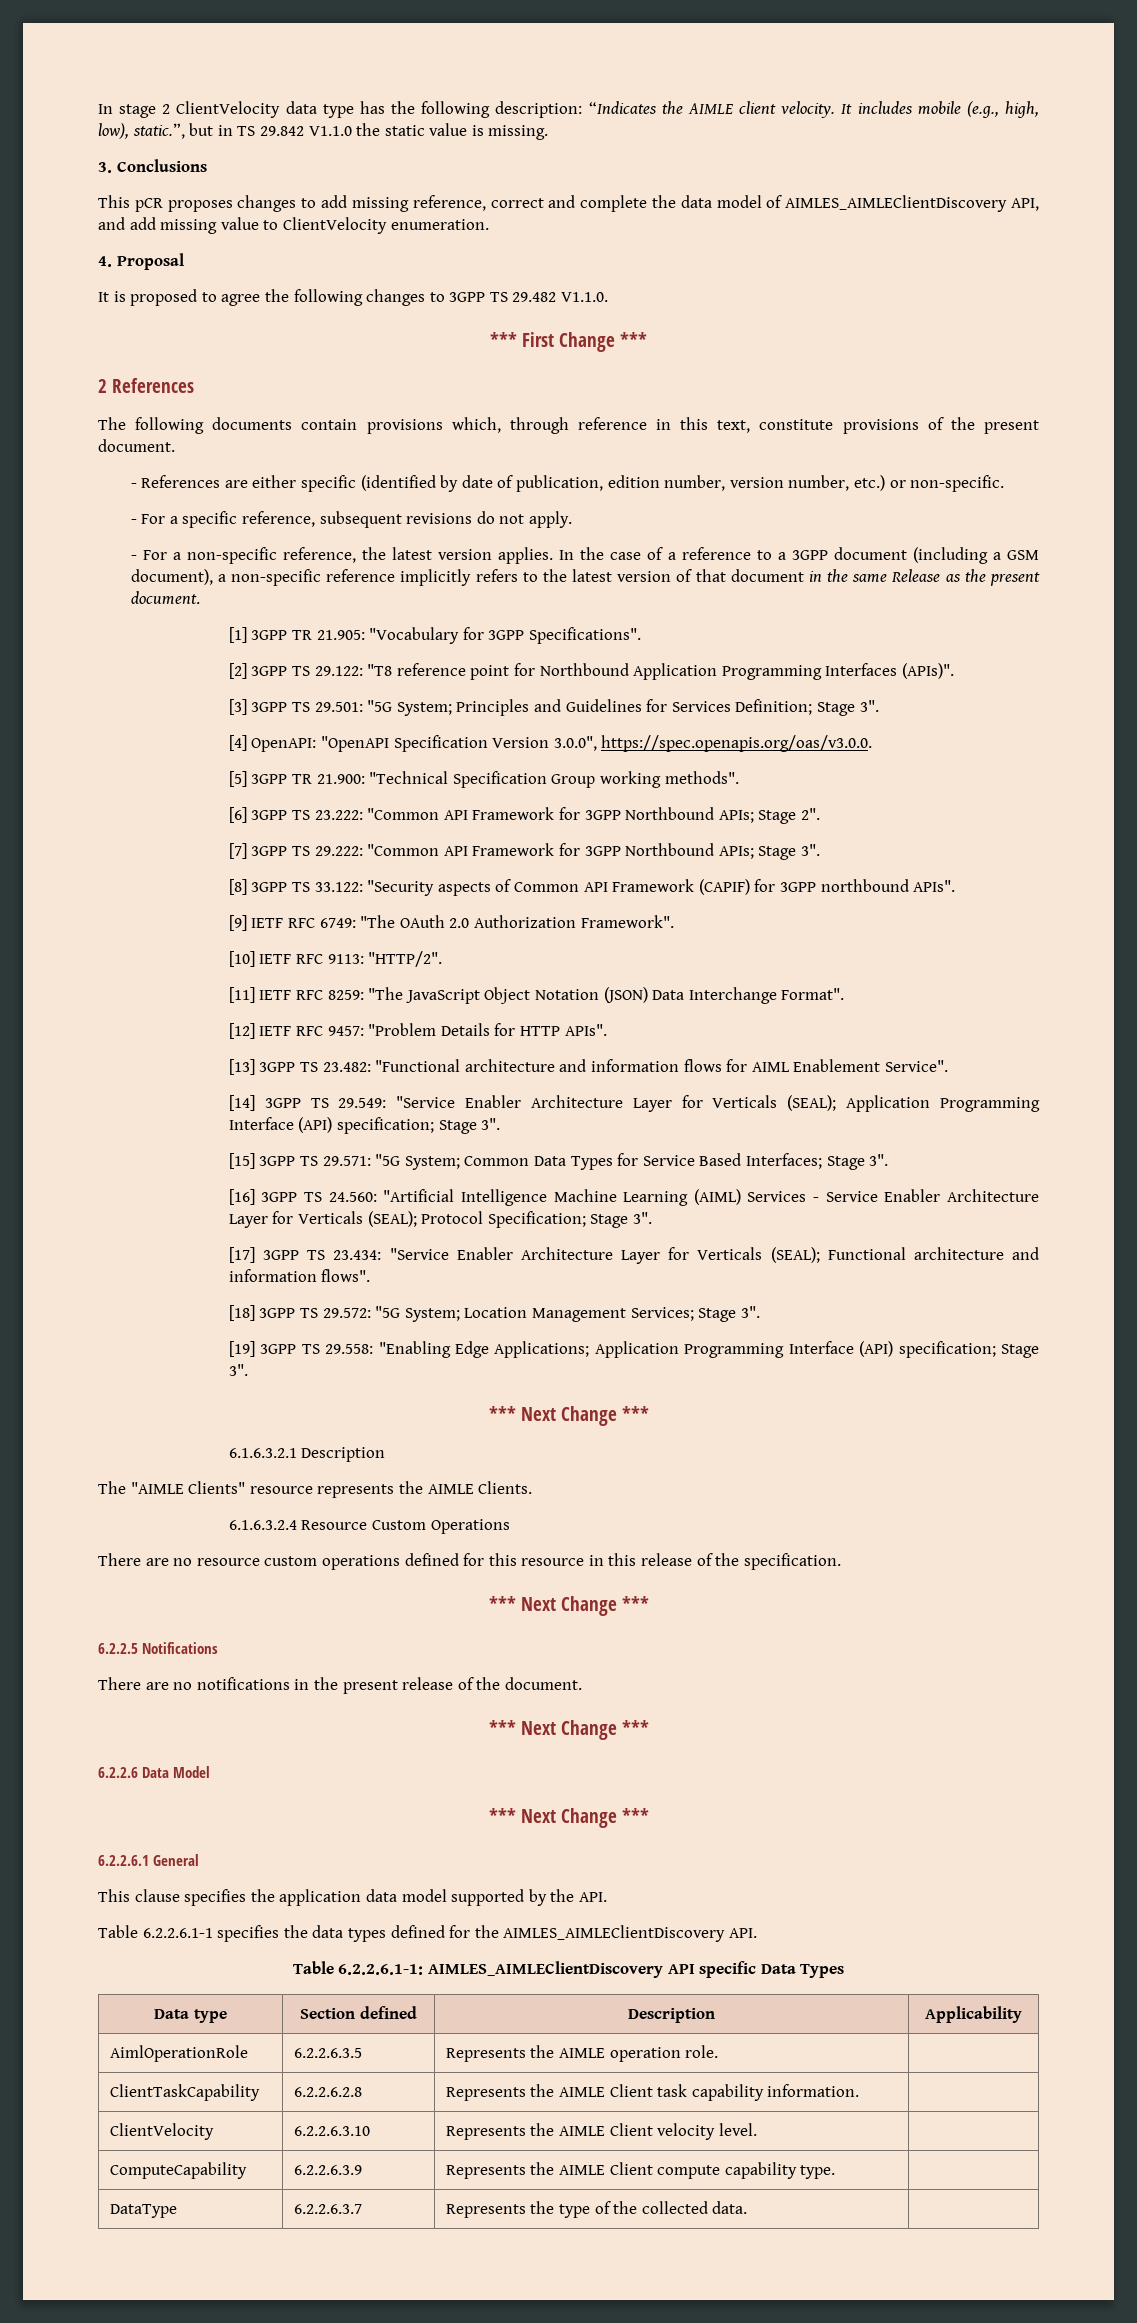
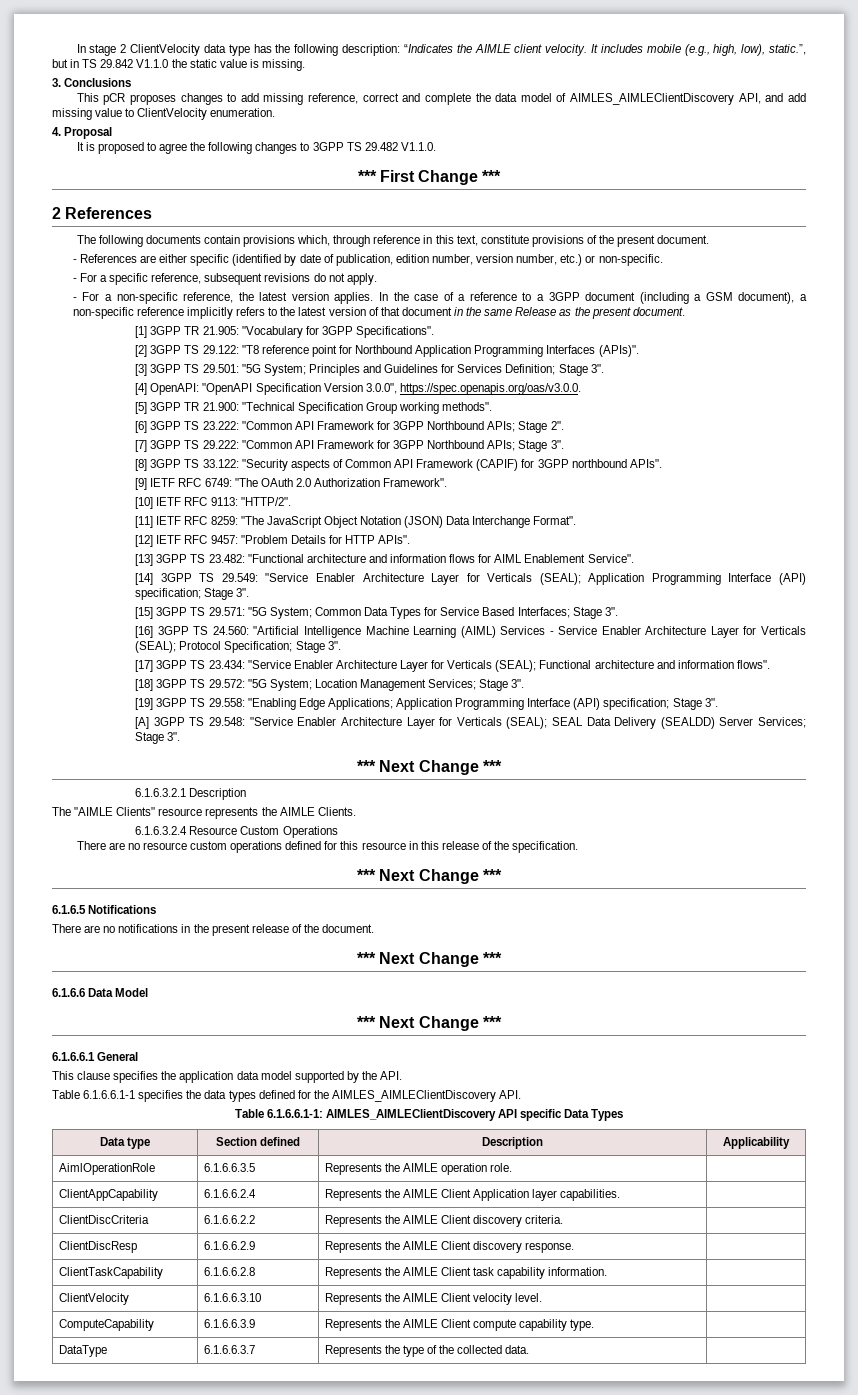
+ [A] 3GPP TS 29.548: "Service Enabler Architecture Layer for Verticals (SEAL); SEAL Data Delivery (SEALDD) Server Services; Stage 3".
- 6.2.2.5 Notifications
+ 6.1.6.5 Notifications
- 6.2.2.6 Data Model
+ 6.1.6.6 Data Model
- 6.2.2.6.1 General
+ 6.1.6.6.1 General
- Table 6.2.2.6.1-1 specifies the data types defined for the AIMLES_AIMLEClientDiscovery API.
+ Table 6.1.6.6.1-1 specifies the data types defined for the AIMLES_AIMLEClientDiscovery API.
- Table 6.2.2.6.1-1: AIMLES_AIMLEClientDiscovery API specific Data Types
+ Table 6.1.6.6.1-1: AIMLES_AIMLEClientDiscovery API specific Data Types
- AimlOperationRole | 6.2.2.6.3.5 | Represents the AIMLE operation role. |
+ AimlOperationRole | 6.1.6.6.3.5 | Represents the AIMLE operation role. |
+ ClientAppCapability | 6.1.6.6.2.4 | Represents the AIMLE Client Application layer capabilities. |
+ ClientDiscCriteria | 6.1.6.6.2.2 | Represents the AIMLE Client discovery criteria. |
+ ClientDiscResp | 6.1.6.6.2.9 | Represents the AIMLE Client discovery response. |
- ClientTaskCapability | 6.2.2.6.2.8 | Represents the AIMLE Client task capability information. |
+ ClientTaskCapability | 6.1.6.6.2.8 | Represents the AIMLE Client task capability information. |
- ClientVelocity | 6.2.2.6.3.10 | Represents the AIMLE Client velocity level. |
+ ClientVelocity | 6.1.6.6.3.10 | Represents the AIMLE Client velocity level. |
- ComputeCapability | 6.2.2.6.3.9 | Represents the AIMLE Client compute capability type. |
+ ComputeCapability | 6.1.6.6.3.9 | Represents the AIMLE Client compute capability type. |
- DataType | 6.2.2.6.3.7 | Represents the type of the collected data. |
+ DataType | 6.1.6.6.3.7 | Represents the type of the collected data. |

